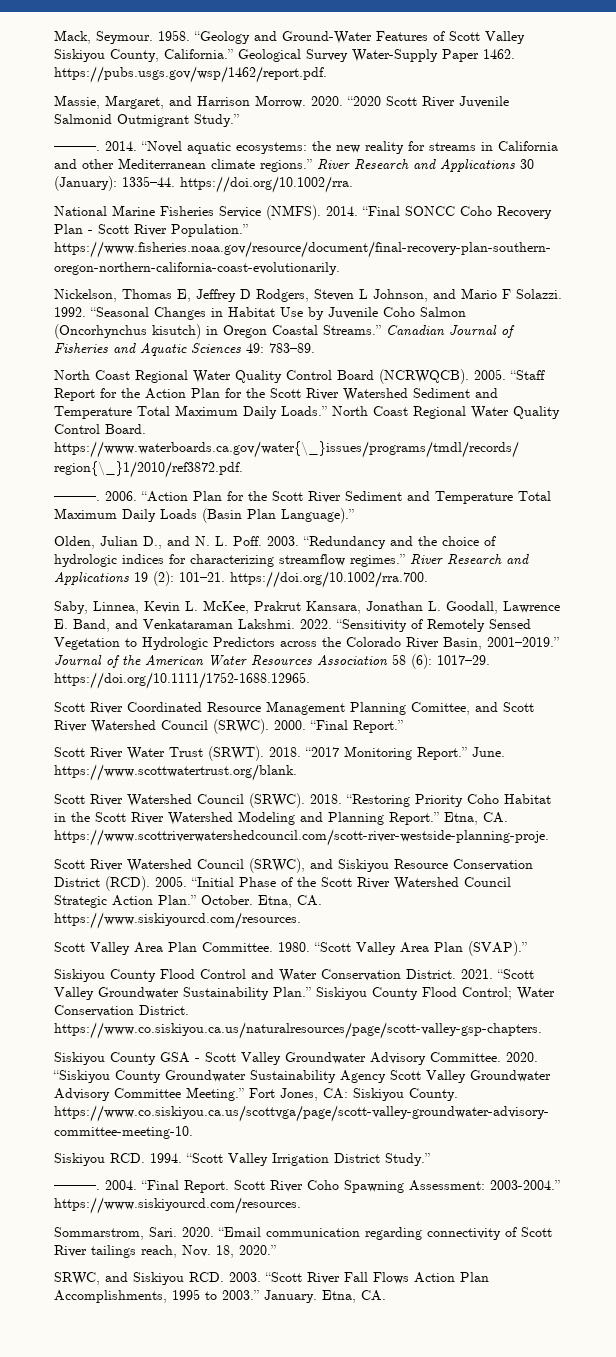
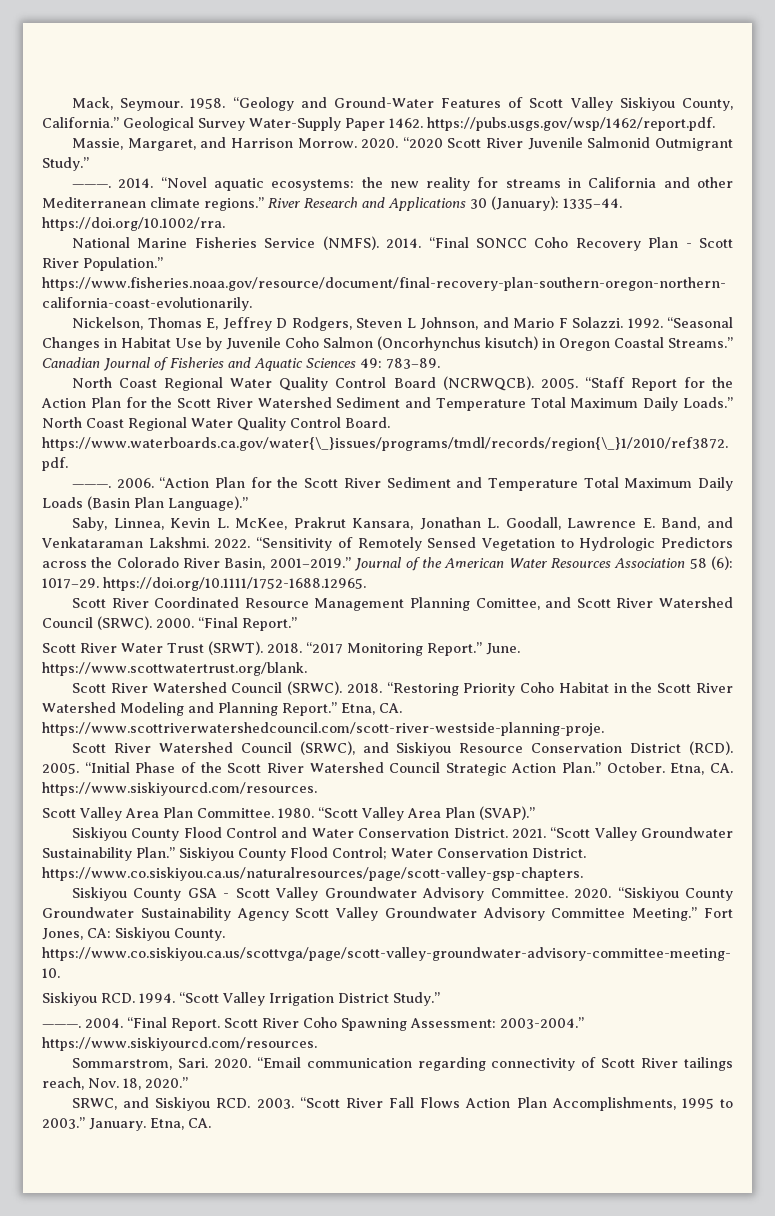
- Olden, Julian D., and N. L. Poff. 2003. “Redundancy and the choice of hydrologic indices for characterizing streamflow regimes.” River Research and Applications 19 (2): 101–21. https://doi.org/10.1002/rra.700.

